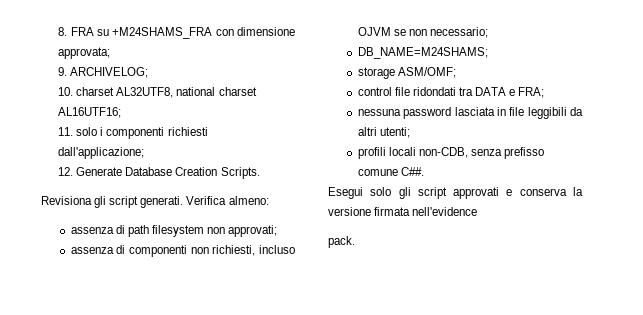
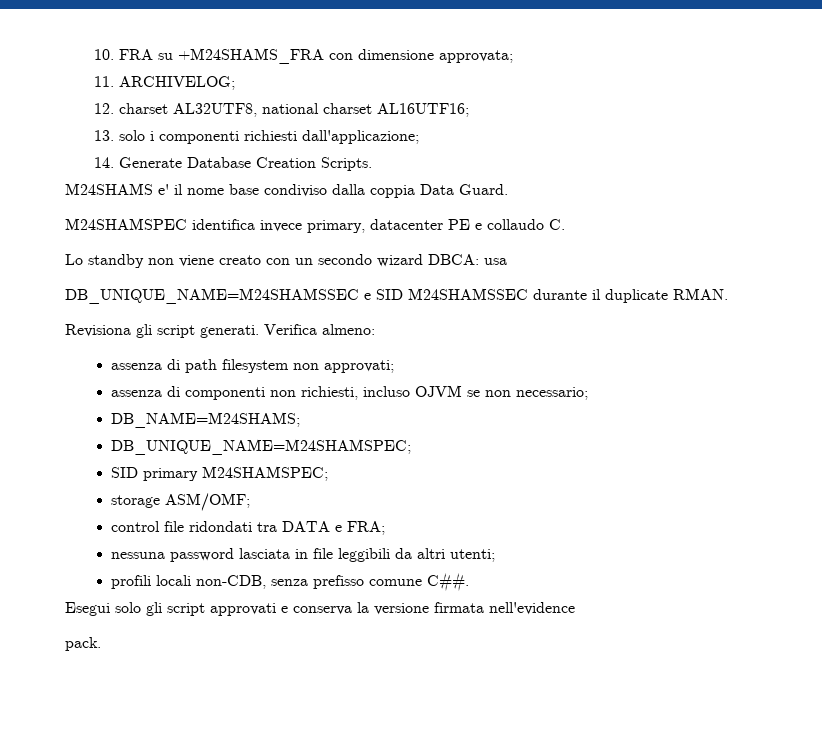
- 8. FRA su +M24SHAMS_FRA con dimensione approvata;
+ 10. FRA su +M24SHAMS_FRA con dimensione approvata;
- 9. ARCHIVELOG;
+ 11. ARCHIVELOG;
- 10. charset AL32UTF8, national charset AL16UTF16;
+ 12. charset AL32UTF8, national charset AL16UTF16;
- 11. solo i componenti richiesti dall'applicazione;
+ 13. solo i componenti richiesti dall'applicazione;
- 12. Generate Database Creation Scripts.
+ 14. Generate Database Creation Scripts.
+ M24SHAMS e' il nome base condiviso dalla coppia Data Guard.
+ M24SHAMSPEC identifica invece primary, datacenter PE e collaudo C.
+ Lo standby non viene creato con un secondo wizard DBCA: usa
+ DB_UNIQUE_NAME=M24SHAMSSEC e SID M24SHAMSSEC durante il duplicate RMAN.
+ DB_UNIQUE_NAME=M24SHAMSPEC;
+ SID primary M24SHAMSPEC;

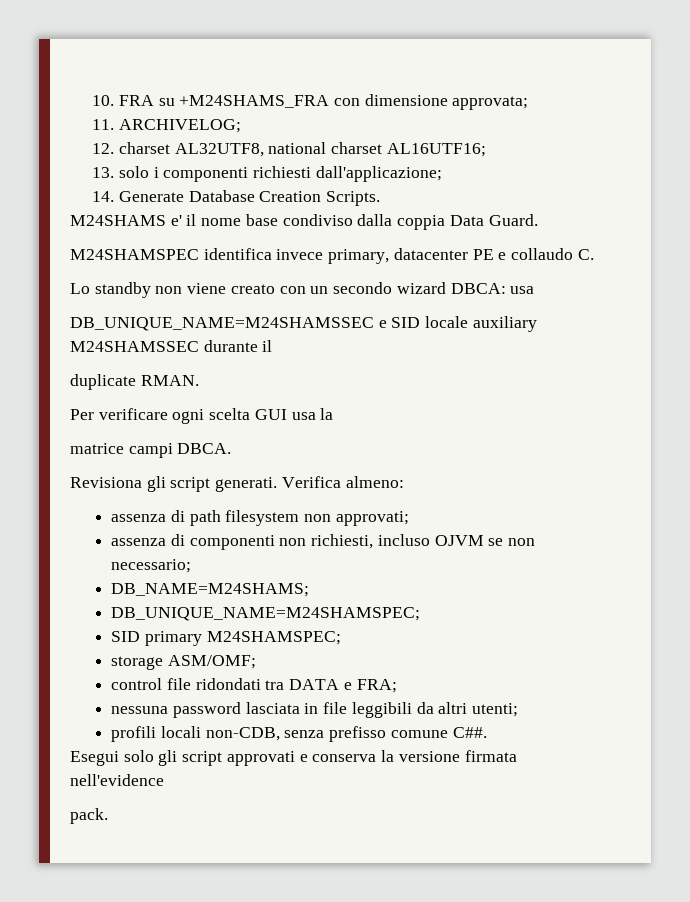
- DB_UNIQUE_NAME=M24SHAMSSEC e SID M24SHAMSSEC durante il duplicate RMAN.
+ DB_UNIQUE_NAME=M24SHAMSSEC e SID locale auxiliary M24SHAMSSEC durante il
+ duplicate RMAN.
+ Per verificare ogni scelta GUI usa la
+ matrice campi DBCA.

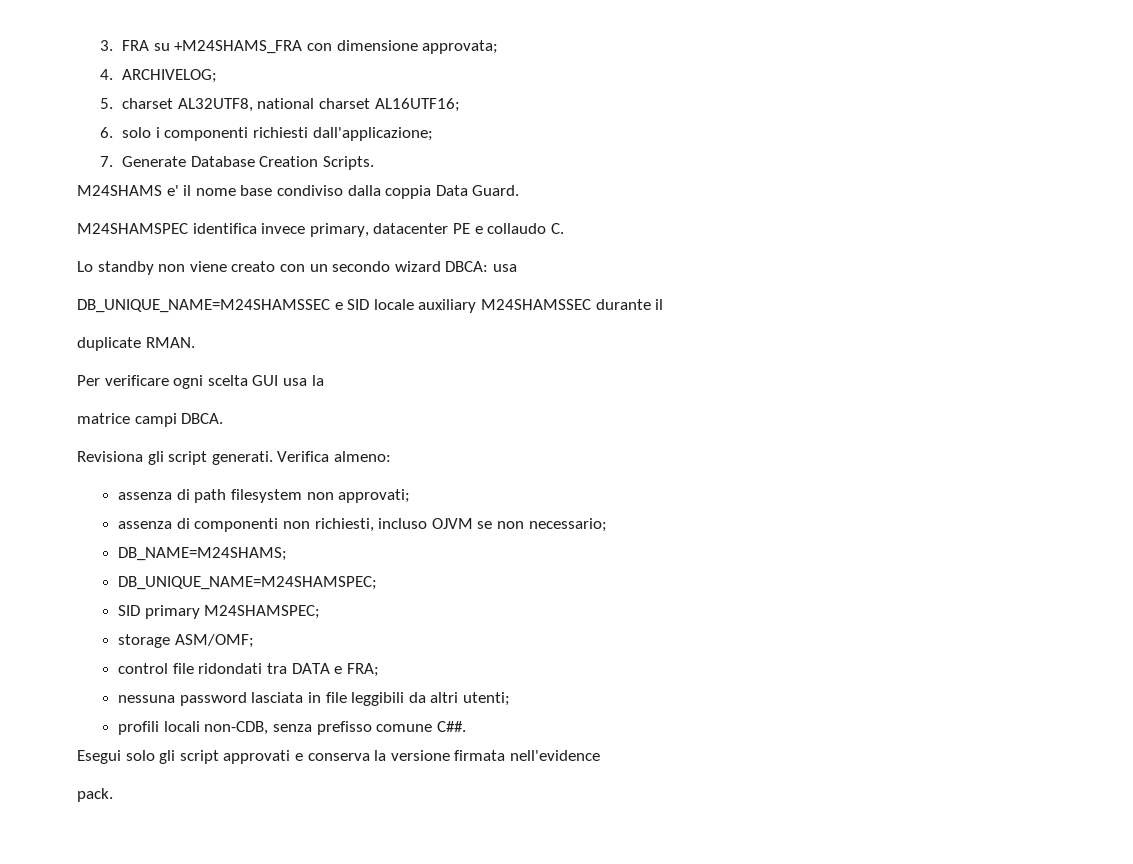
- 10. FRA su +M24SHAMS_FRA con dimensione approvata;
+ 3. FRA su +M24SHAMS_FRA con dimensione approvata;
- 11. ARCHIVELOG;
+ 4. ARCHIVELOG;
- 12. charset AL32UTF8, national charset AL16UTF16;
+ 5. charset AL32UTF8, national charset AL16UTF16;
- 13. solo i componenti richiesti dall'applicazione;
+ 6. solo i componenti richiesti dall'applicazione;
- 14. Generate Database Creation Scripts.
+ 7. Generate Database Creation Scripts.

